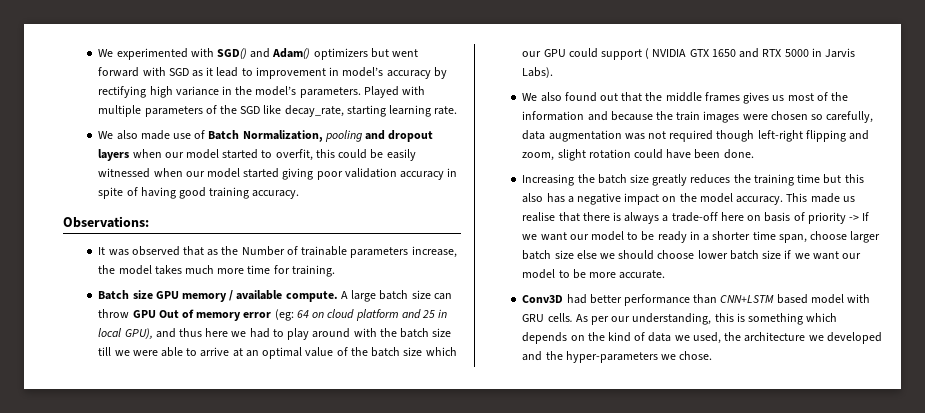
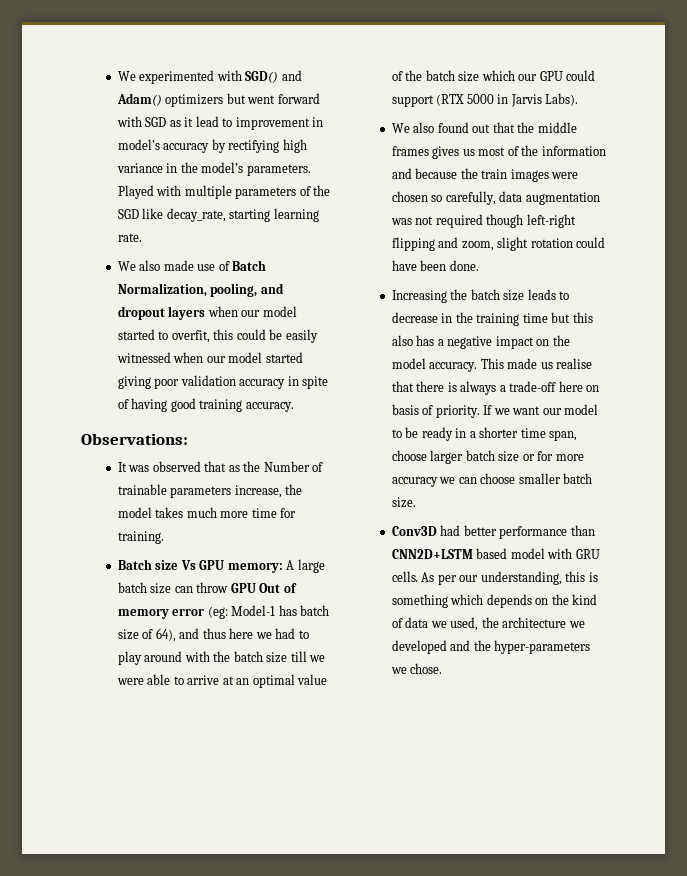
- We also made use of Batch Normalization, pooling and dropout layers when our model started to overfit, this could be easily witnessed when our model started giving poor validation accuracy in spite of having good training accuracy.
+ We also made use of Batch Normalization, pooling, and dropout layers when our model started to overfit, this could be easily witnessed when our model started giving poor validation accuracy in spite of having good training accuracy.
- Batch size GPU memory / available compute. A large batch size can throw GPU Out of memory error (eg: 64 on cloud platform and 25 in local GPU), and thus here we had to play around with the batch size till we were able to arrive at an optimal value of the batch size which our GPU could support ( NVIDIA GTX 1650 and RTX 5000 in Jarvis Labs).
+ Batch size Vs GPU memory: A large batch size can throw GPU Out of memory error (eg: Model-1 has batch size of 64), and thus here we had to play around with the batch size till we were able to arrive at an optimal value of the batch size which our GPU could support (RTX 5000 in Jarvis Labs).
- Increasing the batch size greatly reduces the training time but this also has a negative impact on the model accuracy.
+ Increasing the batch size leads to decrease in the training time but this also has a negative impact on the model accuracy.
- This made us realise that there is always a trade-off here on basis of priority -> If we want our model to be ready in a shorter time span, choose larger batch size else we should choose lower batch size if we want our model to be more accurate.
+ This made us realise that there is always a trade-off here on basis of priority. If we want our model to be ready in a shorter time span, choose larger batch size or for more accuracy we can choose smaller batch size.
- Conv3D had better performance than CNN+LSTM based model with GRU cells.
+ Conv3D had better performance than CNN2D+LSTM based model with GRU cells.

